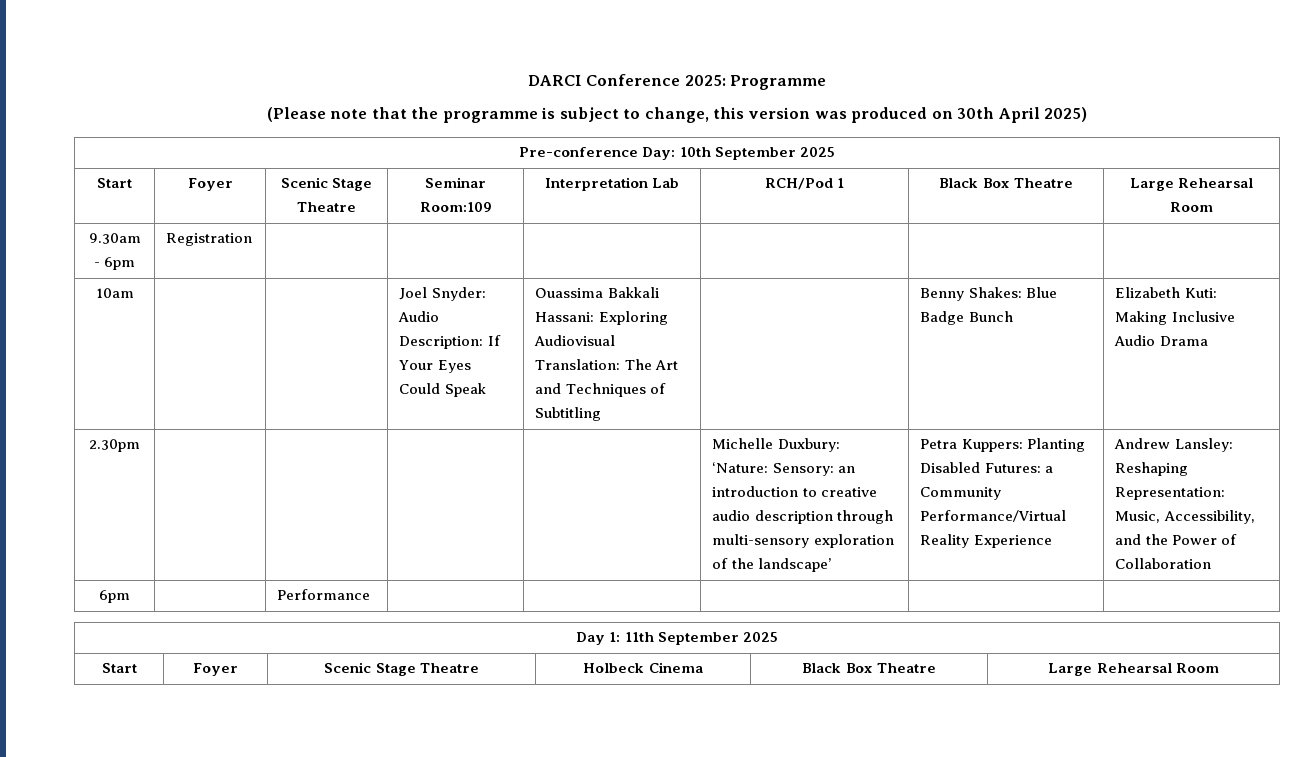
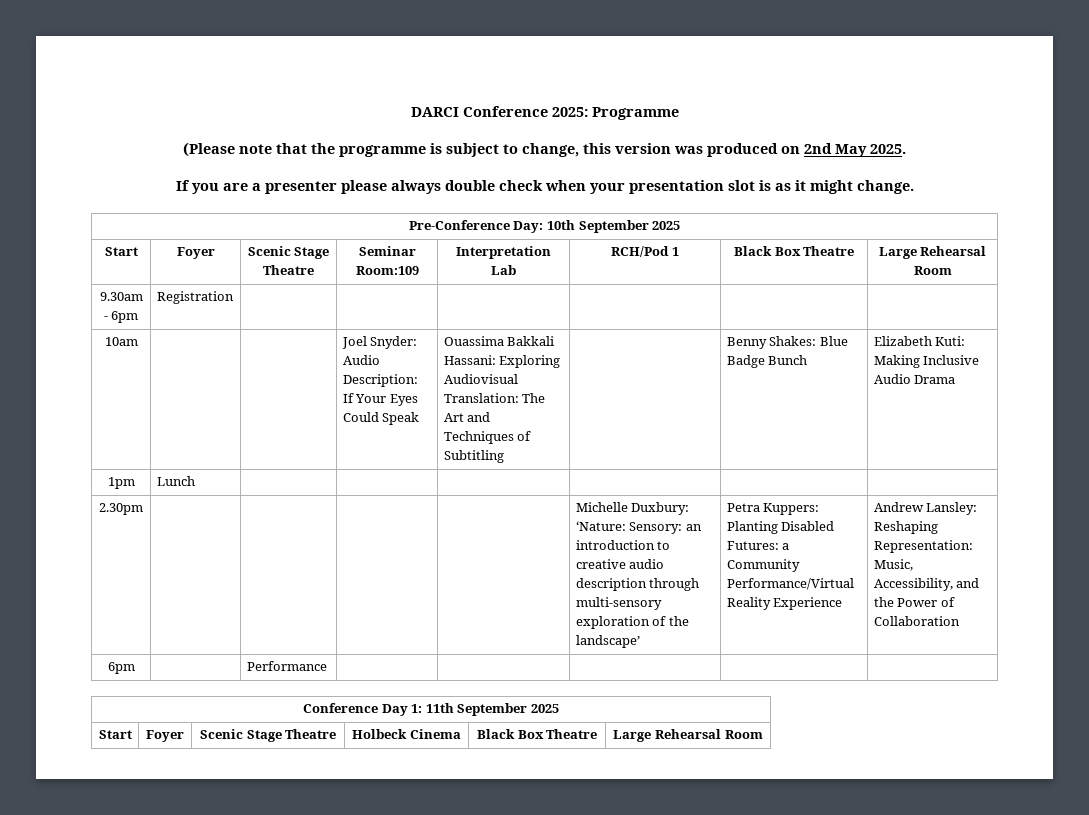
- (Please note that the programme is subject to change, this version was produced on 30th April 2025)
- Pre-conference Day: 10th September 2025
+ (Please note that the programme is subject to change, this version was produced on 2nd May 2025.
+ If you are a presenter please always double check when your presentation slot is as it might change.
+ Pre-Conference Day: 10th September 2025
+ 1pm | Lunch | | | | | |
- Day 1: 11th September 2025
+ Conference Day 1: 11th September 2025

